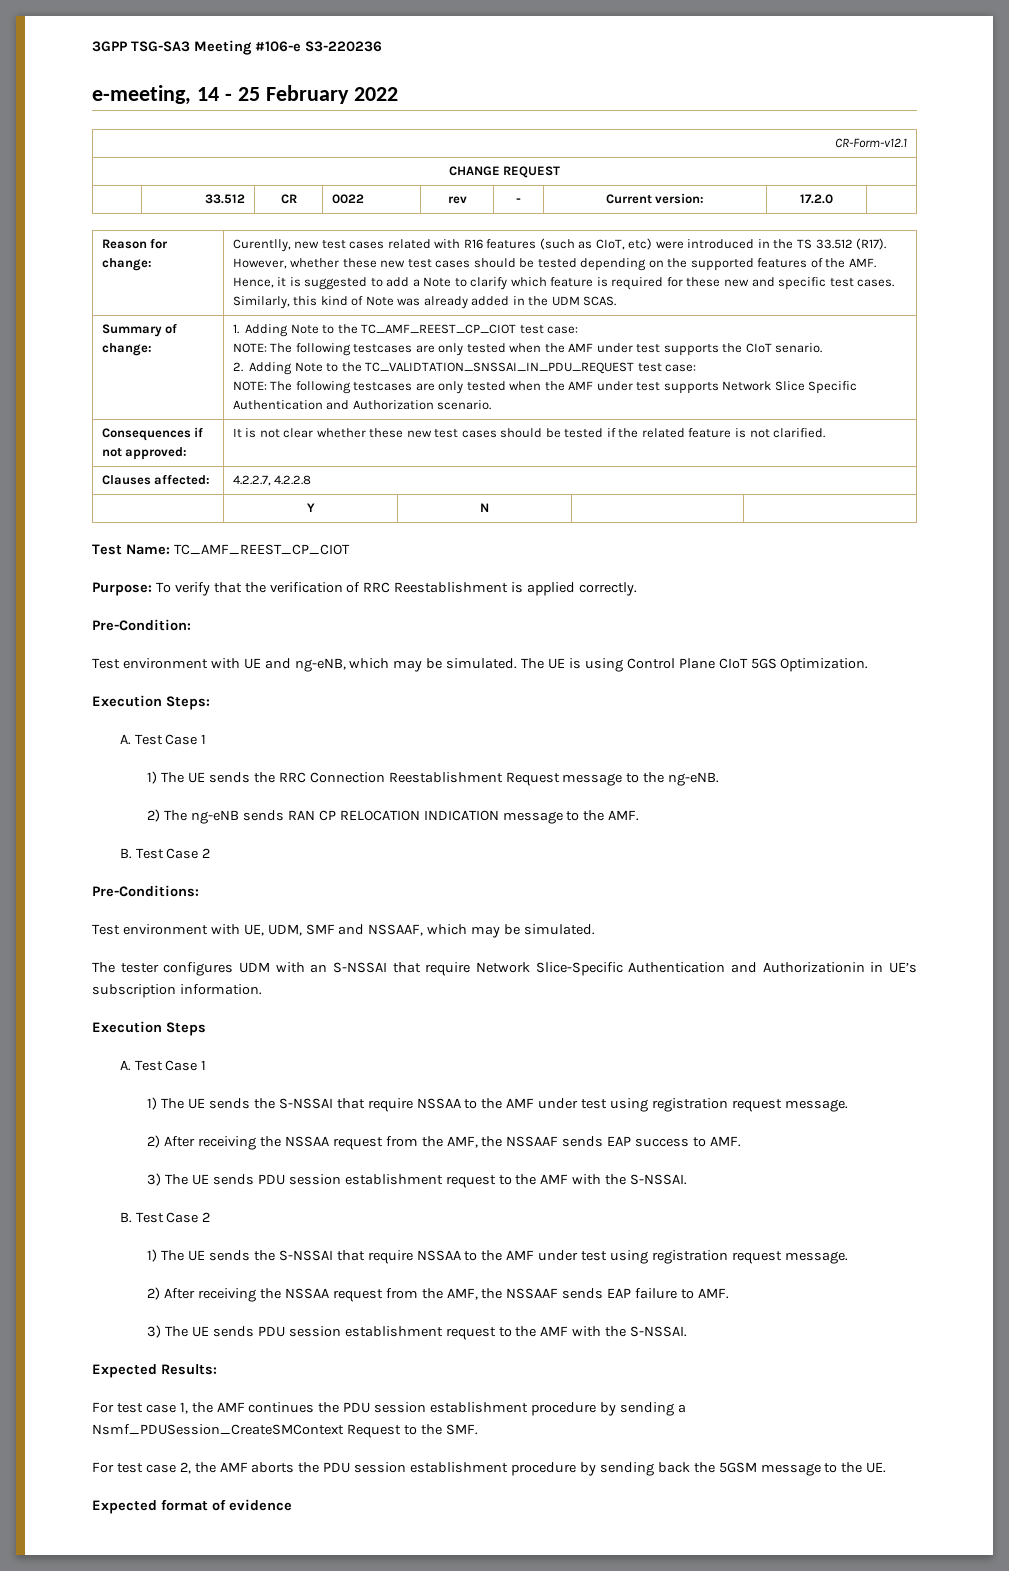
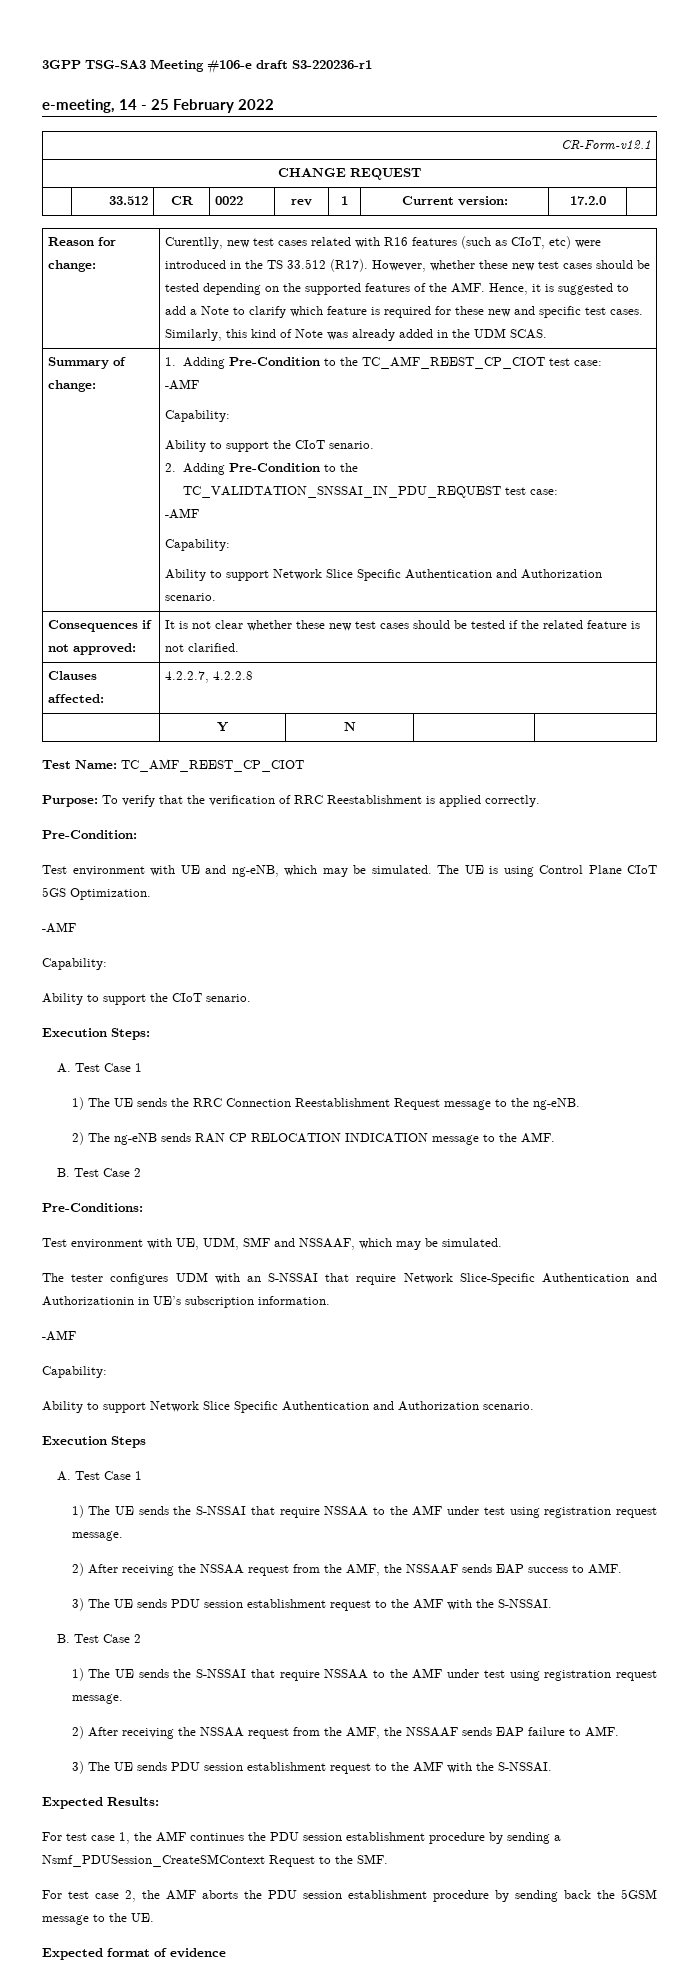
- 3GPP TSG-SA3 Meeting #106-e S3-220236
+ 3GPP TSG-SA3 Meeting #106-e draft S3-220236-r1
- | 33.512 | CR | 0022 | rev | - | Current version: | 17.2.0 |
+ | 33.512 | CR | 0022 | rev | 1 | Current version: | 17.2.0 |
- 1. Adding Note to the TC_AMF_REEST_CP_CIOT test case:
- NOTE: The following testcases are only tested when the AMF under test supports the CIoT senario.
+ 1. Adding Pre-Condition to the TC_AMF_REEST_CP_CIOT test case:
+ -AMF
+ Capability:
+ Ability to support the CIoT senario.
- 2. Adding Note to the TC_VALIDTATION_SNSSAI_IN_PDU_REQUEST test case:
- NOTE: The following testcases are only tested when the AMF under test supports Network Slice Specific Authentication and Authorization scenario.
+ 2. Adding Pre-Condition to the TC_VALIDTATION_SNSSAI_IN_PDU_REQUEST test case:
+ -AMF
+ Capability:
+ Ability to support Network Slice Specific Authentication and Authorization scenario.
  The UE is using Control Plane CIoT 5GS Optimization.
+ -AMF
+ Capability:
+ Ability to support the CIoT senario.
  The tester configures UDM with an S-NSSAI that require Network Slice-Specific Authentication and Authorizationin in UE’s subscription information.
+ -AMF
+ Capability:
+ Ability to support Network Slice Specific Authentication and Authorization scenario.

